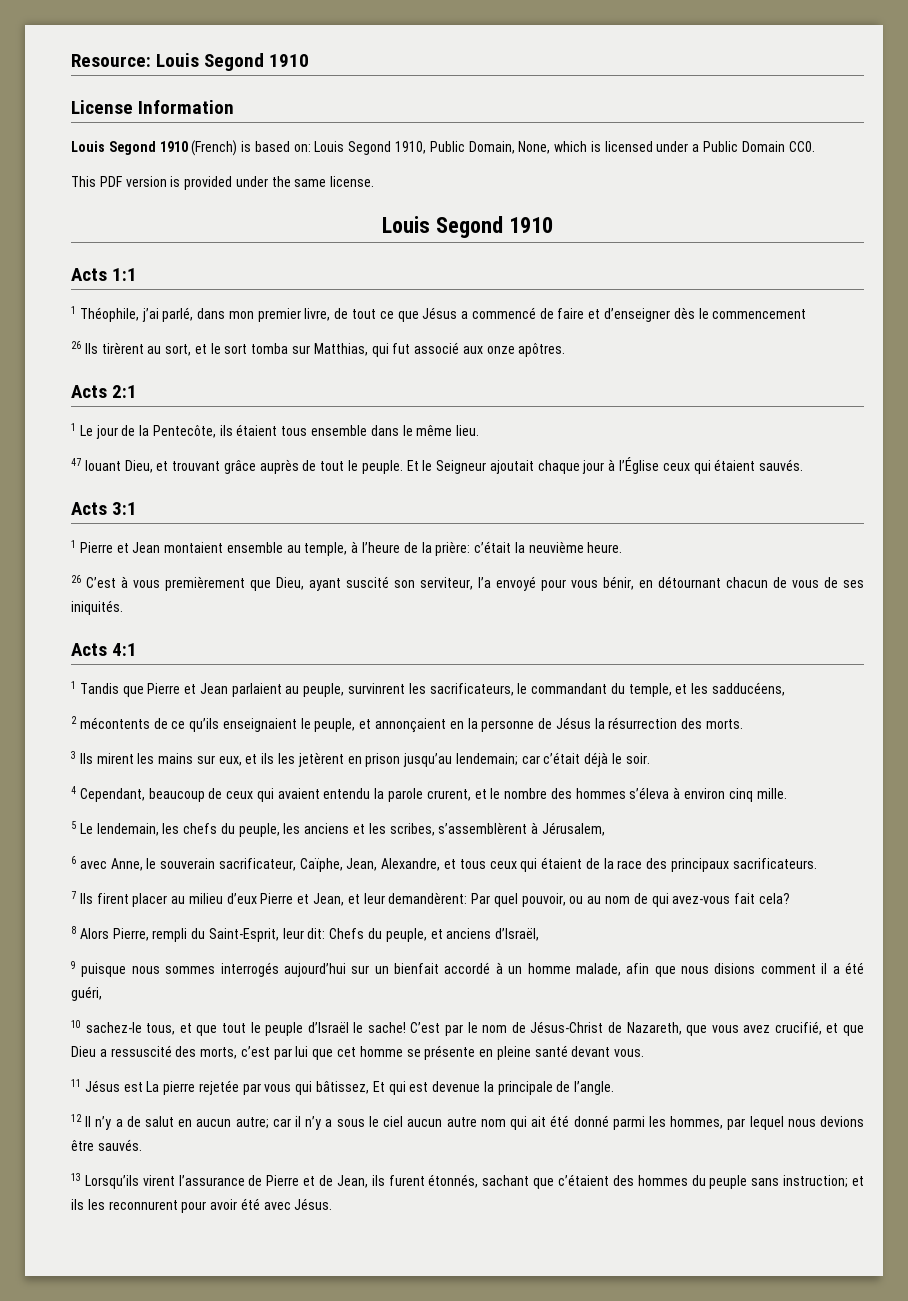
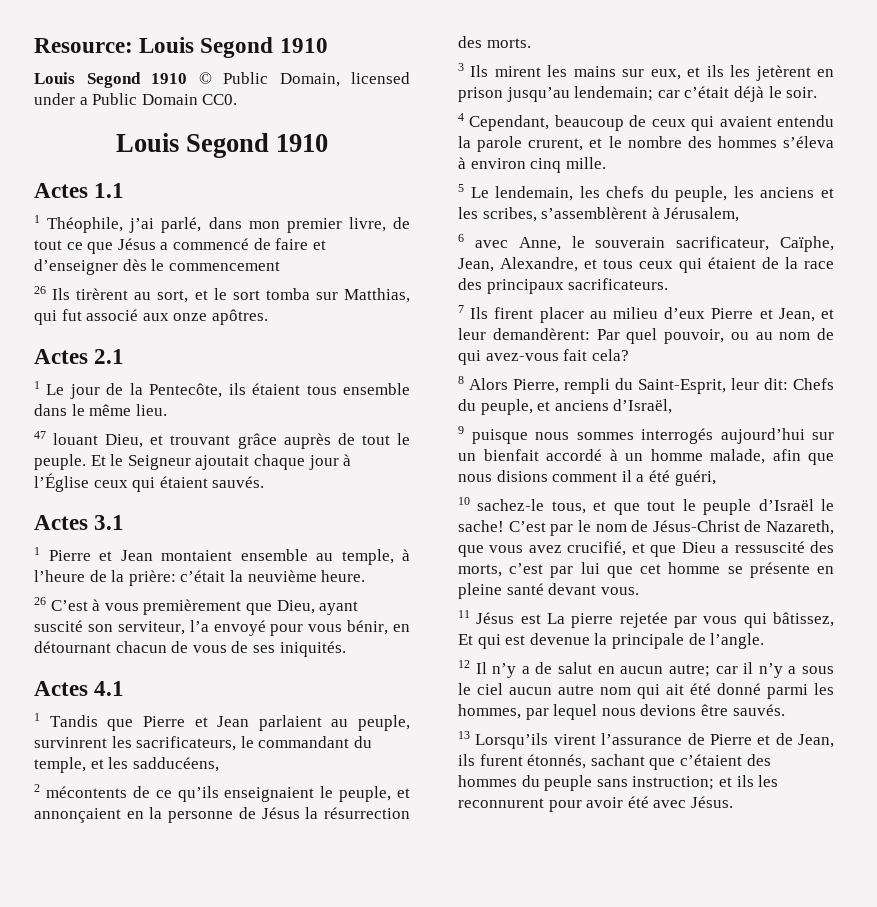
- License Information
- Louis Segond 1910 (French) is based on: Louis Segond 1910, Public Domain, None, which is licensed under a Public Domain CC0.
- This PDF version is provided under the same license.
+ Louis Segond 1910 © Public Domain, licensed under a Public Domain CC0.
  Louis Segond 1910
- Acts 1:1
+ Actes 1.1
- Acts 2:1
+ Actes 2.1
- Acts 3:1
+ Actes 3.1
- Acts 4:1
+ Actes 4.1

